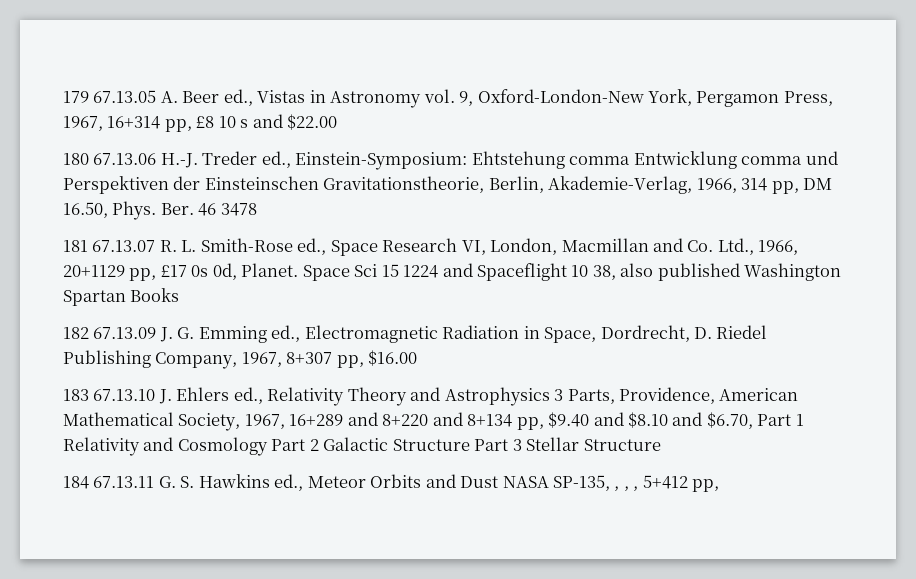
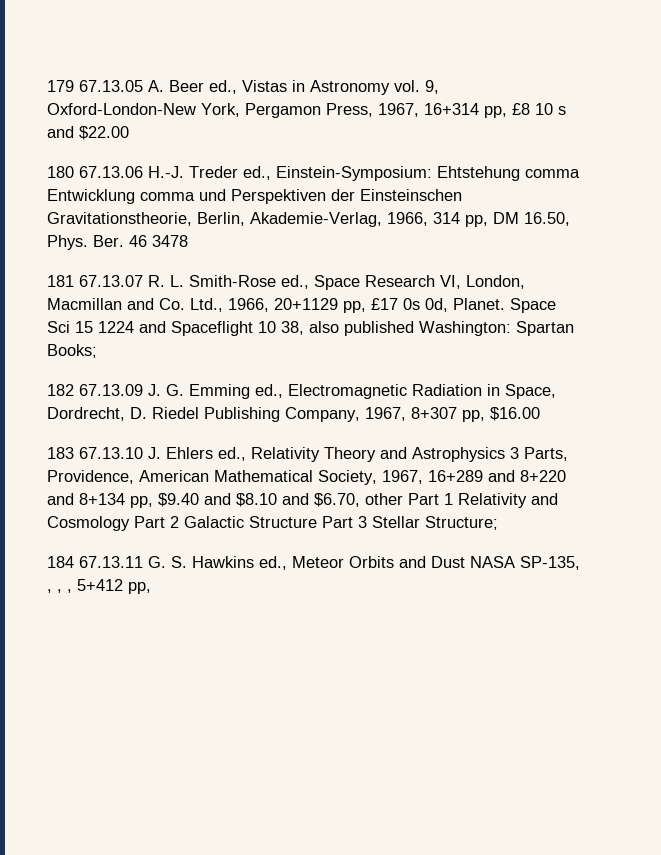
- Space Sci 15 1224 and Spaceflight 10 38, also published Washington Spartan Books
+ Space Sci 15 1224 and Spaceflight 10 38, also published Washington: Spartan Books;
- 183 67.13.10 J. Ehlers ed., Relativity Theory and Astrophysics 3 Parts, Providence, American Mathematical Society, 1967, 16+289 and 8+220 and 8+134 pp, $9.40 and $8.10 and $6.70, Part 1 Relativity and Cosmology Part 2 Galactic Structure Part 3 Stellar Structure
+ 183 67.13.10 J. Ehlers ed., Relativity Theory and Astrophysics 3 Parts, Providence, American Mathematical Society, 1967, 16+289 and 8+220 and 8+134 pp, $9.40 and $8.10 and $6.70, other Part 1 Relativity and Cosmology Part 2 Galactic Structure Part 3 Stellar Structure;

